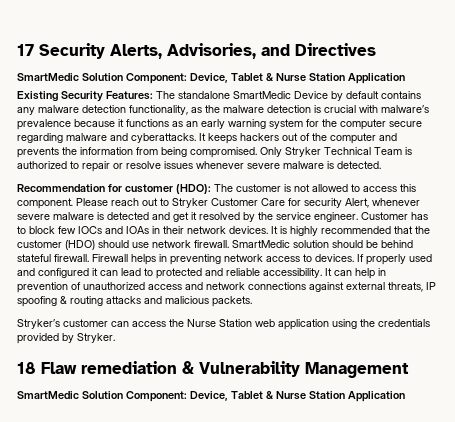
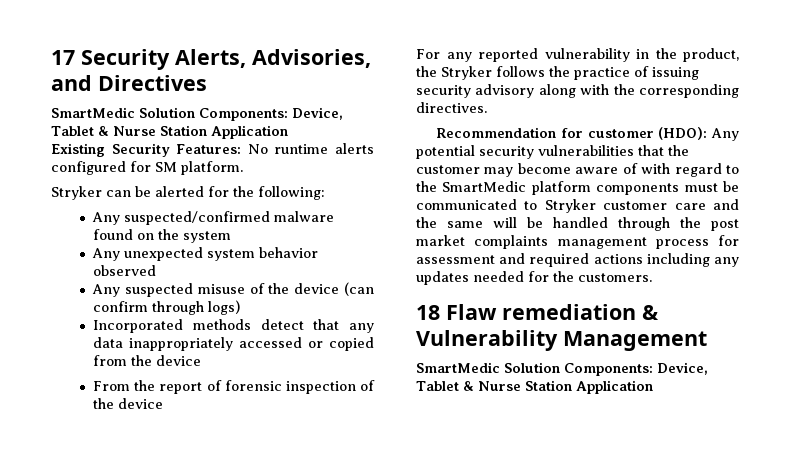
  17 Security Alerts, Advisories, and Directives
- SmartMedic Solution Component: Device, Tablet & Nurse Station Application
+ SmartMedic Solution Components: Device, Tablet & Nurse Station Application
- Existing Security Features: The standalone SmartMedic Device by default contains any malware detection functionality, as the malware detection is crucial with malware’s prevalence because it functions as an early warning system for the computer secure regarding malware and cyberattacks. It keeps hackers out of the computer and prevents the information from being compromised. Only Stryker Technical Team is authorized to repair or resolve issues whenever severe malware is detected.
- Recommendation for customer (HDO): The customer is not allowed to access this component. Please reach out to Stryker Customer Care for security Alert, whenever severe malware is detected and get it resolved by the service engineer. Customer has to block few IOCs and IOAs in their network devices. It is highly recommended that the customer (HDO) should use network firewall. SmartMedic solution should be behind stateful firewall. Firewall helps in preventing network access to devices. If properly used and configured it can lead to protected and reliable accessibility. It can help in prevention of unauthorized access and network connections against external threats, IP spoofing & routing attacks and malicious packets.
- Stryker’s customer can access the Nurse Station web application using the credentials provided by Stryker.
+ Existing Security Features: No runtime alerts configured for SM platform.
+ Stryker can be alerted for the following:
+ Any suspected/confirmed malware found on the system
+ Any unexpected system behavior observed
+ Any suspected misuse of the device (can confirm through logs)
+ Incorporated methods detect that any data inappropriately accessed or copied from the device
+ From the report of forensic inspection of the device
+ For any reported vulnerability in the product, the Stryker follows the practice of issuing security advisory along with the corresponding directives.
+ Recommendation for customer (HDO): Any potential security vulnerabilities that the customer may become aware of with regard to the SmartMedic platform components must be communicated to Stryker customer care and the same will be handled through the post market complaints management process for assessment and required actions including any updates needed for the customers.
  18 Flaw remediation & Vulnerability Management
- SmartMedic Solution Component: Device, Tablet & Nurse Station Application
+ SmartMedic Solution Components: Device, Tablet & Nurse Station Application

